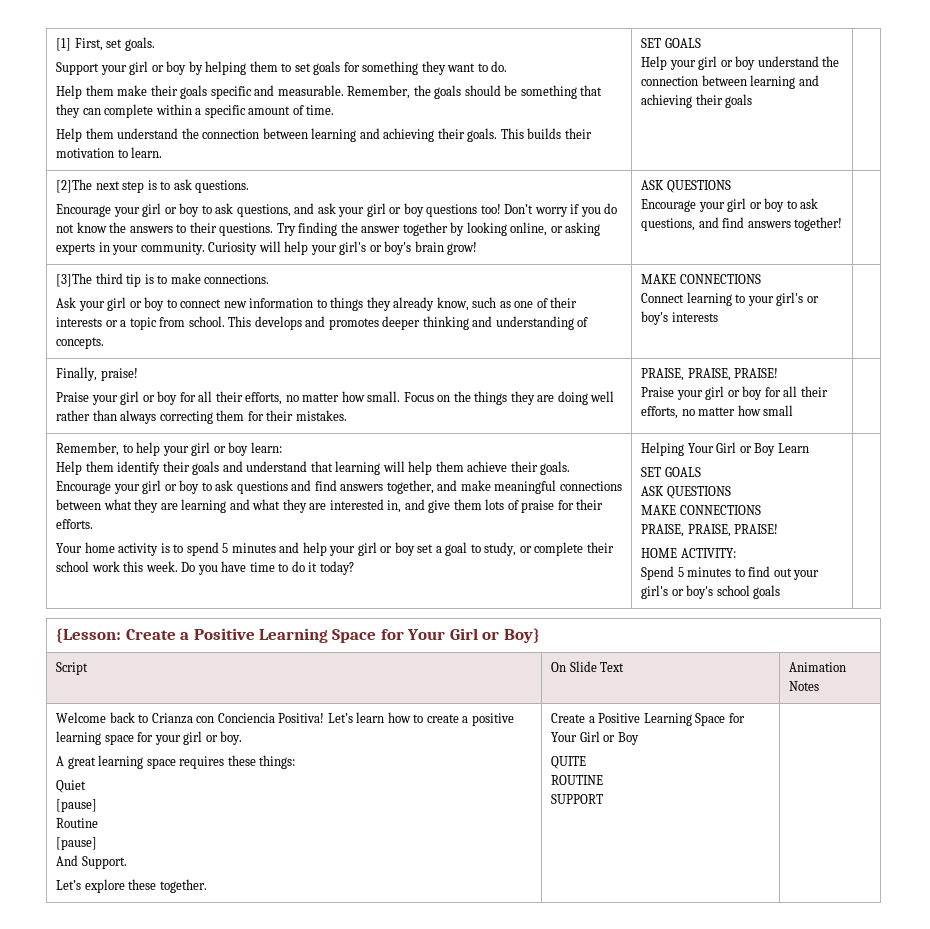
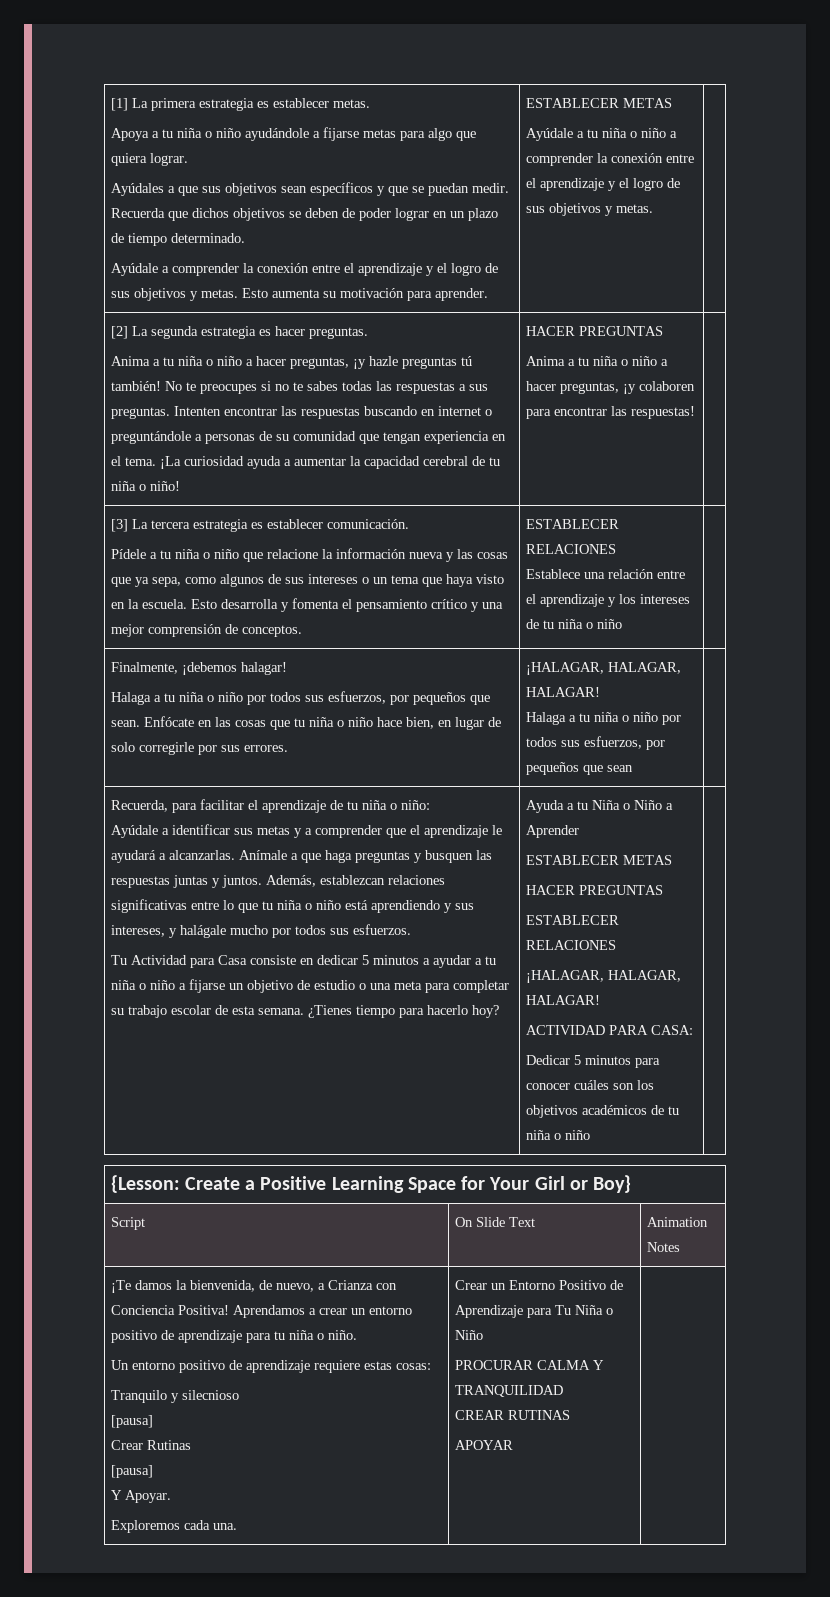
- [1] First, set goals.
- Support your girl or boy by helping them to set goals for something they want to do.
- Help them make their goals specific and measurable. Remember, the goals should be something that they can complete within a specific amount of time.
- Help them understand the connection between learning and achieving their goals. This builds their motivation to learn. | SET GOALS
- Help your girl or boy understand the connection between learning and achieving their goals |
- [2]The next step is to ask questions.
- Encourage your girl or boy to ask questions, and ask your girl or boy questions too! Don’t worry if you do not know the answers to their questions. Try finding the answer together by looking online, or asking experts in your community. Curiosity will help your girl's or boy's brain grow! | ASK QUESTIONS
- Encourage your girl or boy to ask questions, and find answers together! |
- [3]The third tip is to make connections.
- Ask your girl or boy to connect new information to things they already know, such as one of their interests or a topic from school. This develops and promotes deeper thinking and understanding of concepts. | MAKE CONNECTIONS
- Connect learning to your girl's or boy's interests |
- Finally, praise!
- Praise your girl or boy for all their efforts, no matter how small. Focus on the things they are doing well rather than always correcting them for their mistakes. | PRAISE, PRAISE, PRAISE!
- Praise your girl or boy for all their efforts, no matter how small |
- Remember, to help your girl or boy learn:
- Help them identify their goals and understand that learning will help them achieve their goals. Encourage your girl or boy to ask questions and find answers together, and make meaningful connections between what they are learning and what they are interested in, and give them lots of praise for their efforts.
- Your home activity is to spend 5 minutes and help your girl or boy set a goal to study, or complete their school work this week. Do you have time to do it today? | Helping Your Girl or Boy Learn
- SET GOALS
- ASK QUESTIONS
- MAKE CONNECTIONS
- PRAISE, PRAISE, PRAISE!
- HOME ACTIVITY:
- Spend 5 minutes to find out your girl's or boy's school goals
+ [1] La primera estrategia es establecer metas.
+ Apoya a tu niña o niño ayudándole a fijarse metas para algo que quiera lograr.
+ Ayúdales a que sus objetivos sean específicos y que se puedan medir. Recuerda que dichos objetivos se deben de poder lograr en un plazo de tiempo determinado.
+ Ayúdale a comprender la conexión entre el aprendizaje y el logro de sus objetivos y metas. Esto aumenta su motivación para aprender. | ESTABLECER METAS
+ Ayúdale a tu niña o niño a comprender la conexión entre el aprendizaje y el logro de sus objetivos y metas. |
+ [2] La segunda estrategia es hacer preguntas.
+ Anima a tu niña o niño a hacer preguntas, ¡y hazle preguntas tú también! No te preocupes si no te sabes todas las respuestas a sus preguntas. Intenten encontrar las respuestas buscando en internet o preguntándole a personas de su comunidad que tengan experiencia en el tema. ¡La curiosidad ayuda a aumentar la capacidad cerebral de tu niña o niño! | HACER PREGUNTAS
+ Anima a tu niña o niño a hacer preguntas, ¡y colaboren para encontrar las respuestas! |
+ [3] La tercera estrategia es establecer comunicación.
+ Pídele a tu niña o niño que relacione la información nueva y las cosas que ya sepa, como algunos de sus intereses o un tema que haya visto en la escuela. Esto desarrolla y fomenta el pensamiento crítico y una mejor comprensión de conceptos. | ESTABLECER RELACIONES
+ Establece una relación entre el aprendizaje y los intereses de tu niña o niño |
+ Finalmente, ¡debemos halagar!
+ Halaga a tu niña o niño por todos sus esfuerzos, por pequeños que sean. Enfócate en las cosas que tu niña o niño hace bien, en lugar de solo corregirle por sus errores. | ¡HALAGAR, HALAGAR, HALAGAR!
+ Halaga a tu niña o niño por todos sus esfuerzos, por pequeños que sean |
+ Recuerda, para facilitar el aprendizaje de tu niña o niño:
+ Ayúdale a identificar sus metas y a comprender que el aprendizaje le ayudará a alcanzarlas. Anímale a que haga preguntas y busquen las respuestas juntas y juntos. Además, establezcan relaciones significativas entre lo que tu niña o niño está aprendiendo y sus intereses, y halágale mucho por todos sus esfuerzos.
+ Tu Actividad para Casa consiste en dedicar 5 minutos a ayudar a tu niña o niño a fijarse un objetivo de estudio o una meta para completar su trabajo escolar de esta semana. ¿Tienes tiempo para hacerlo hoy? | Ayuda a tu Niña o Niño a Aprender
+ ESTABLECER METAS
+ HACER PREGUNTAS
+ ESTABLECER RELACIONES
+ ¡HALAGAR, HALAGAR, HALAGAR!
+ ACTIVIDAD PARA CASA:
+ Dedicar 5 minutos para conocer cuáles son los objetivos académicos de tu niña o niño
- Welcome back to Crianza con Conciencia Positiva! Let’s learn how to create a positive learning space for your girl or boy.
- A great learning space requires these things:
- Quiet
- [pause]
- Routine
- [pause]
- And Support.
- Let’s explore these together. | Create a Positive Learning Space for Your Girl or Boy
- QUITE
- ROUTINE
- SUPPORT
+ ¡Te damos la bienvenida, de nuevo, a Crianza con Conciencia Positiva! Aprendamos a crear un entorno positivo de aprendizaje para tu niña o niño.
+ Un entorno positivo de aprendizaje requiere estas cosas:
+ Tranquilo y silecnioso
+ [pausa]
+ Crear Rutinas
+ [pausa]
+ Y Apoyar.
+ Exploremos cada una. | Crear un Entorno Positivo de Aprendizaje para Tu Niña o Niño
+ PROCURAR CALMA Y TRANQUILIDAD
+ CREAR RUTINAS
+ APOYAR

